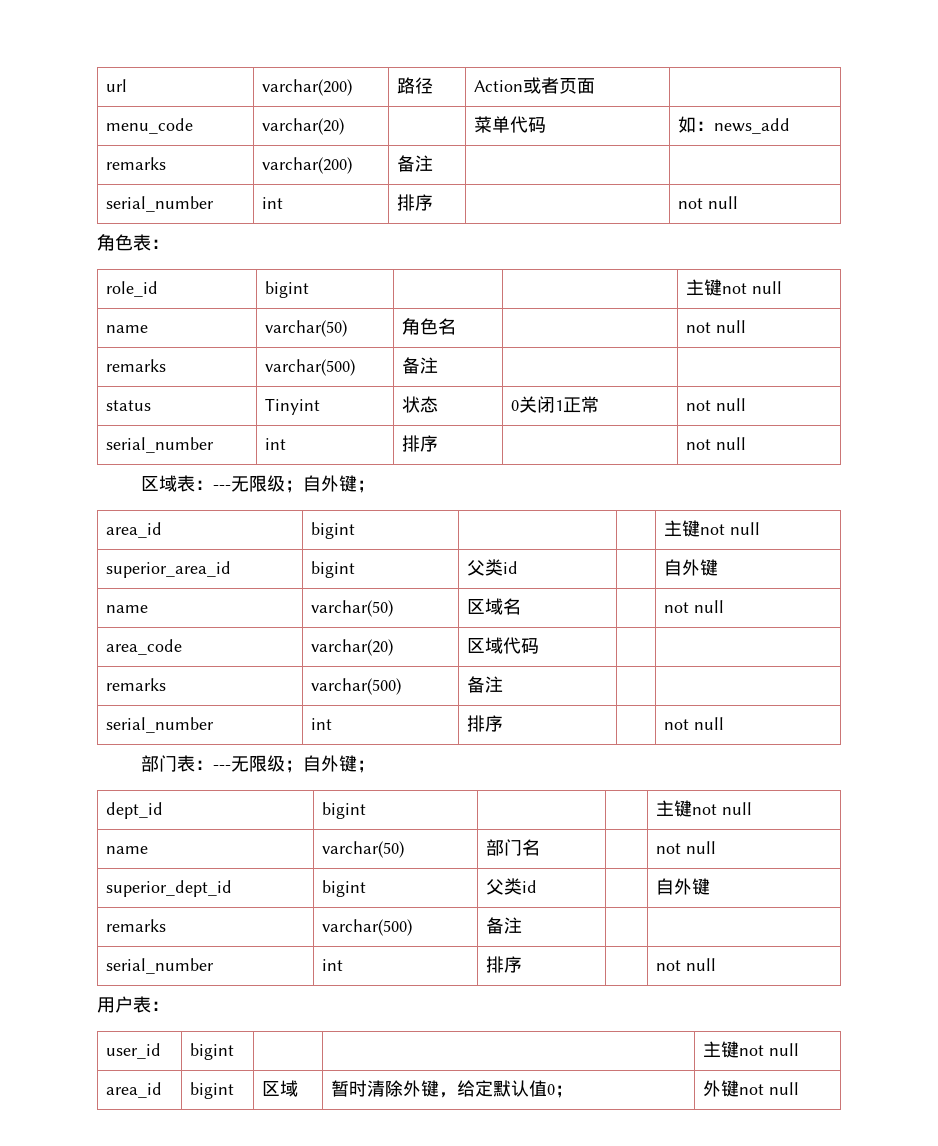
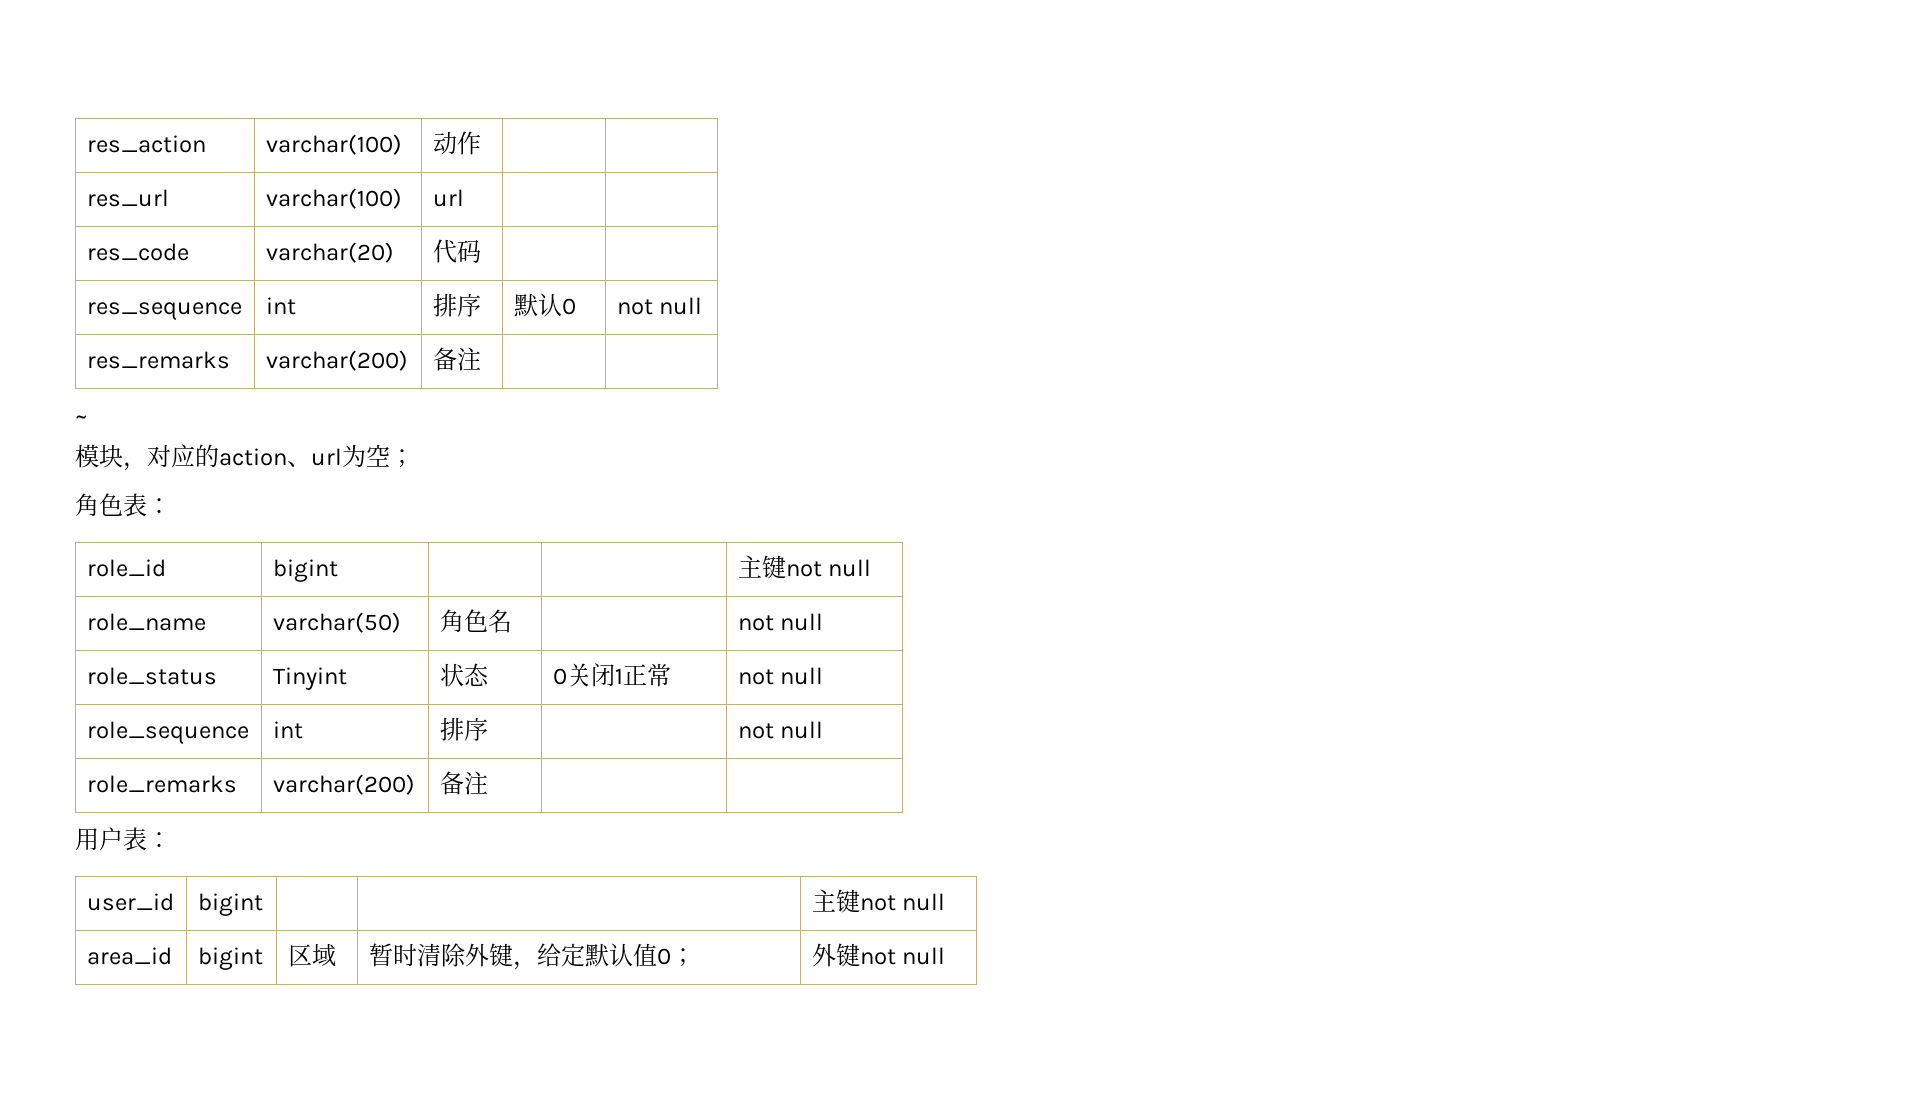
- url | varchar(200) | 路径 | Action或者页面 |
- menu_code | varchar(20) | | 菜单代码 | 如：news_add
- remarks | varchar(200) | 备注 | |
- serial_number | int | 排序 | | not null
+ res_action | varchar(100) | 动作 | |
+ res_url | varchar(100) | url | |
+ res_code | varchar(20) | 代码 | |
+ res_sequence | int | 排序 | 默认0 | not null
+ res_remarks | varchar(200) | 备注 | |
+ ~
+ 模块，对应的action、url为空；
- name | varchar(50) | 角色名 | | not null
- remarks | varchar(500) | 备注 | |
- status | Tinyint | 状态 | 0关闭1正常 | not null
- serial_number | int | 排序 | | not null
- 区域表：---无限级；自外键；
- area_id | bigint | | | 主键not null
- superior_area_id | bigint | 父类id | | 自外键
- name | varchar(50) | 区域名 | | not null
- area_code | varchar(20) | 区域代码 | |
- remarks | varchar(500) | 备注 | |
- serial_number | int | 排序 | | not null
- 部门表：---无限级；自外键；
- dept_id | bigint | | | 主键not null
- name | varchar(50) | 部门名 | | not null
- superior_dept_id | bigint | 父类id | | 自外键
- remarks | varchar(500) | 备注 | |
- serial_number | int | 排序 | | not null
+ role_name | varchar(50) | 角色名 | | not null
+ role_status | Tinyint | 状态 | 0关闭1正常 | not null
+ role_sequence | int | 排序 | | not null
+ role_remarks | varchar(200) | 备注 | |

